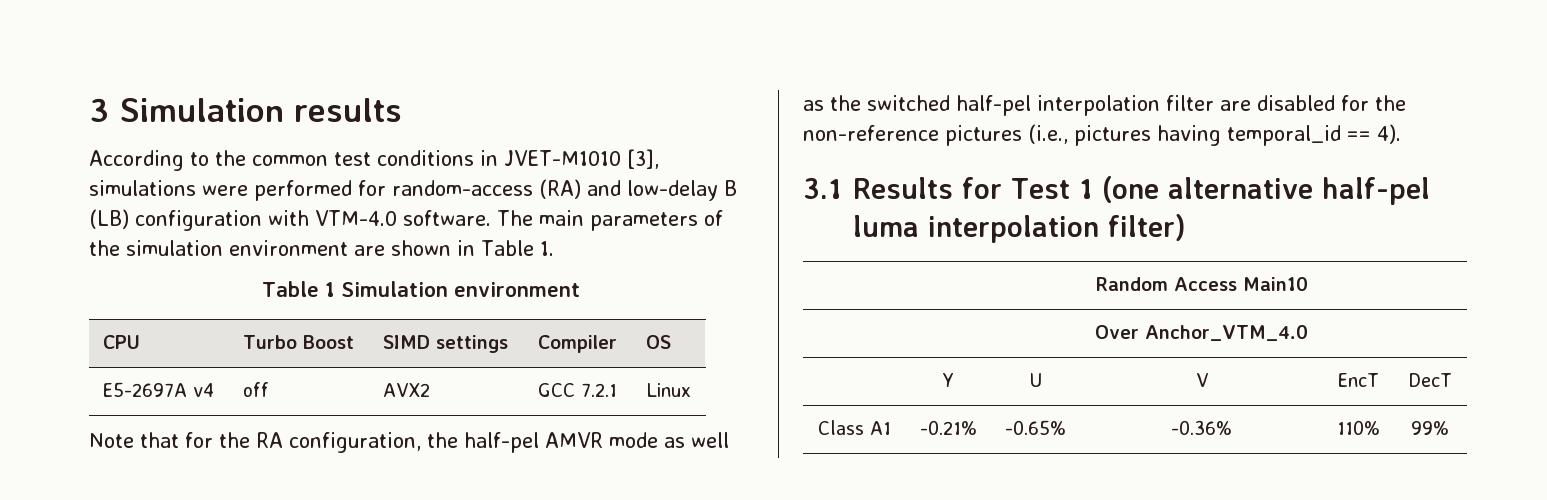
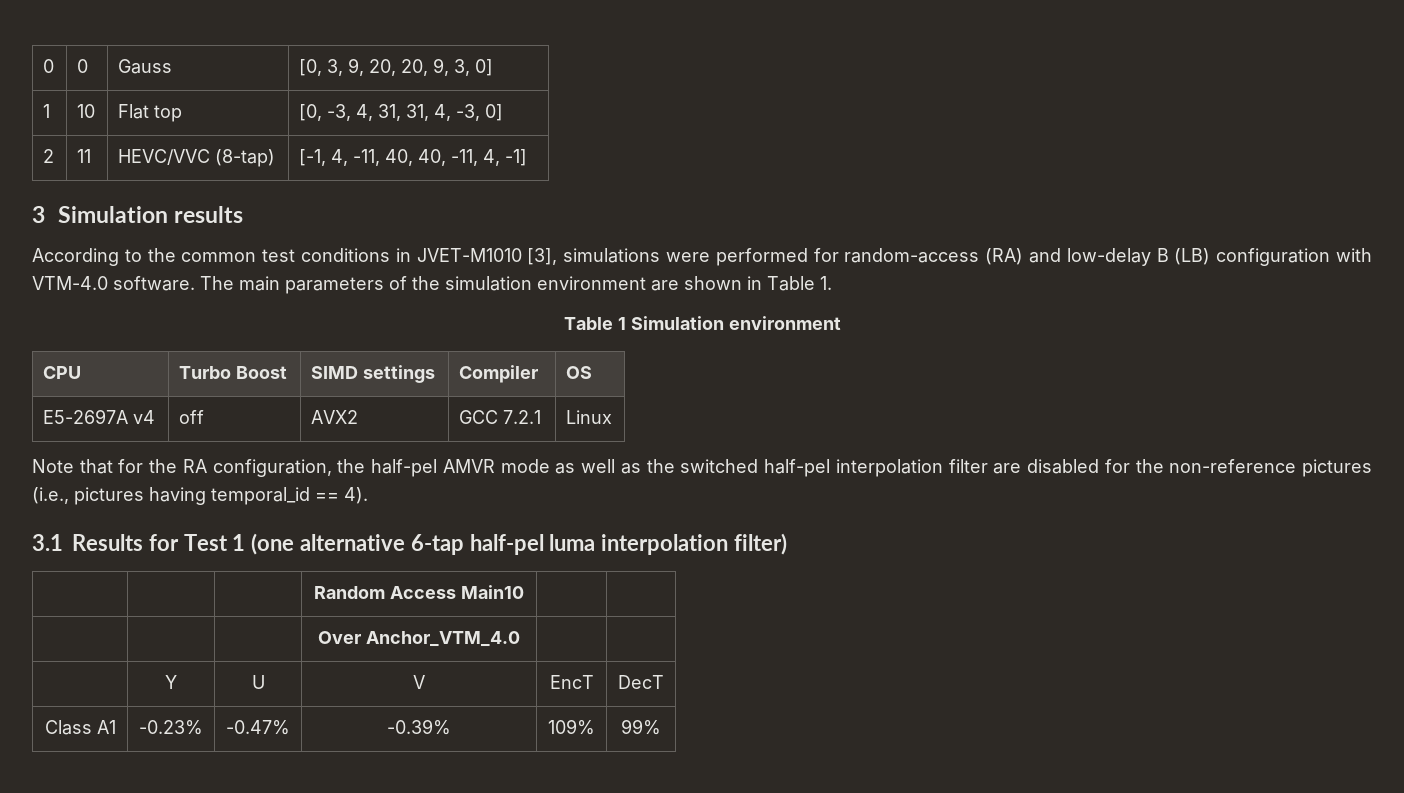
+ 0 | 0 | Gauss | [0, 3, 9, 20, 20, 9, 3, 0]
+ 1 | 10 | Flat top | [0, -3, 4, 31, 31, 4, -3, 0]
+ 2 | 11 | HEVC/VVC (8-tap) | [-1, 4, -11, 40, 40, -11, 4, -1]
- 3.1 Results for Test 1 (one alternative half-pel luma interpolation filter)
+ 3.1 Results for Test 1 (one alternative 6-tap half-pel luma interpolation filter)
- Class A1 | -0.21% | -0.65% | -0.36% | 110% | 99%
+ Class A1 | -0.23% | -0.47% | -0.39% | 109% | 99%

